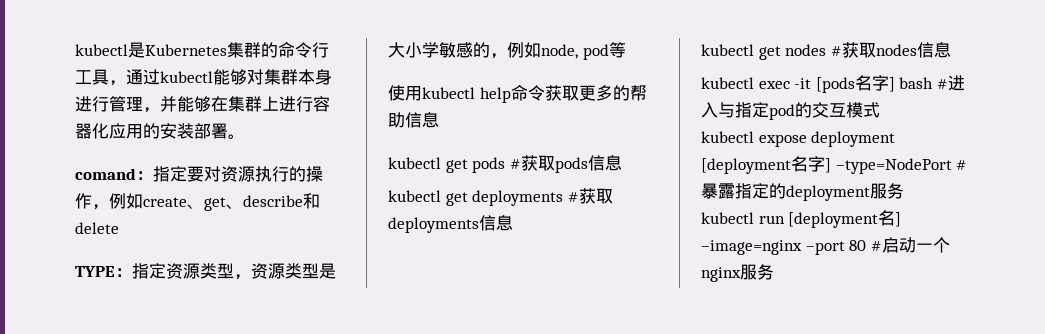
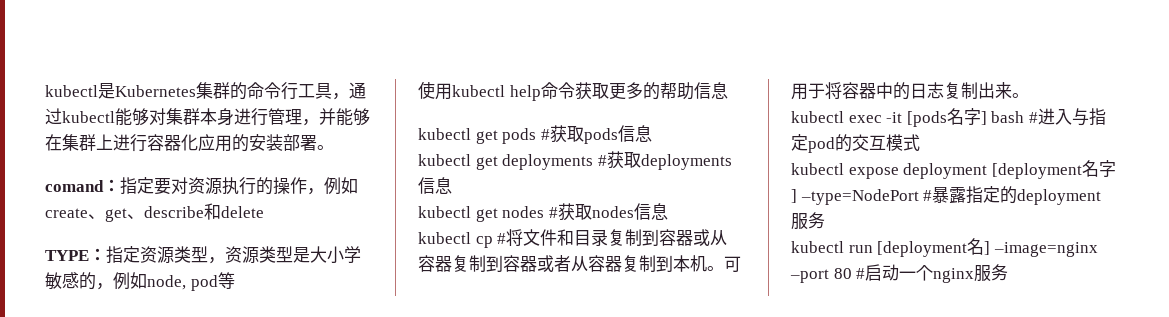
+ kubectl cp #将文件和目录复制到容器或从容器复制到容器或者从容器复制到本机。可用于将容器中的日志复制出来。

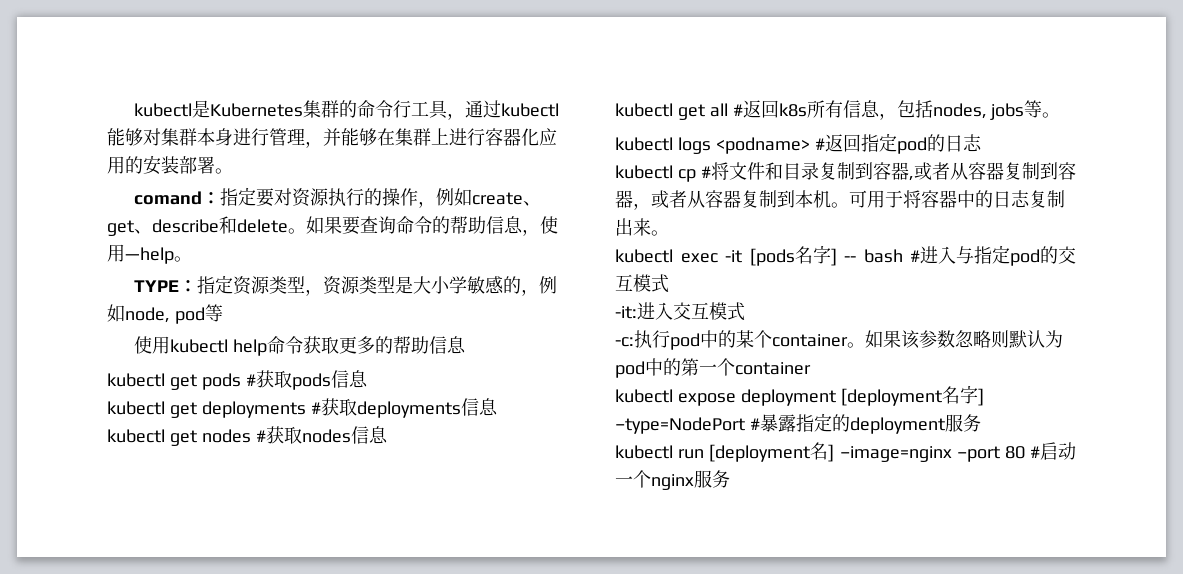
- comand：指定要对资源执行的操作，例如create、get、describe和delete
+ comand：指定要对资源执行的操作，例如create、get、describe和delete。如果要查询命令的帮助信息，使用—help。
+ kubectl get all #返回k8s所有信息，包括nodes, jobs等。
+ kubectl logs <podname> #返回指定pod的日志
- kubectl cp #将文件和目录复制到容器或从容器复制到容器或者从容器复制到本机。
+ kubectl cp #将文件和目录复制到容器,或者从容器复制到容器，或者从容器复制到本机。
- kubectl exec -it [pods名字] bash #进入与指定pod的交互模式
+ kubectl exec -it [pods名字] -- bash #进入与指定pod的交互模式
+ -it:进入交互模式
+ -c:执行pod中的某个container。如果该参数忽略则默认为pod中的第一个container

